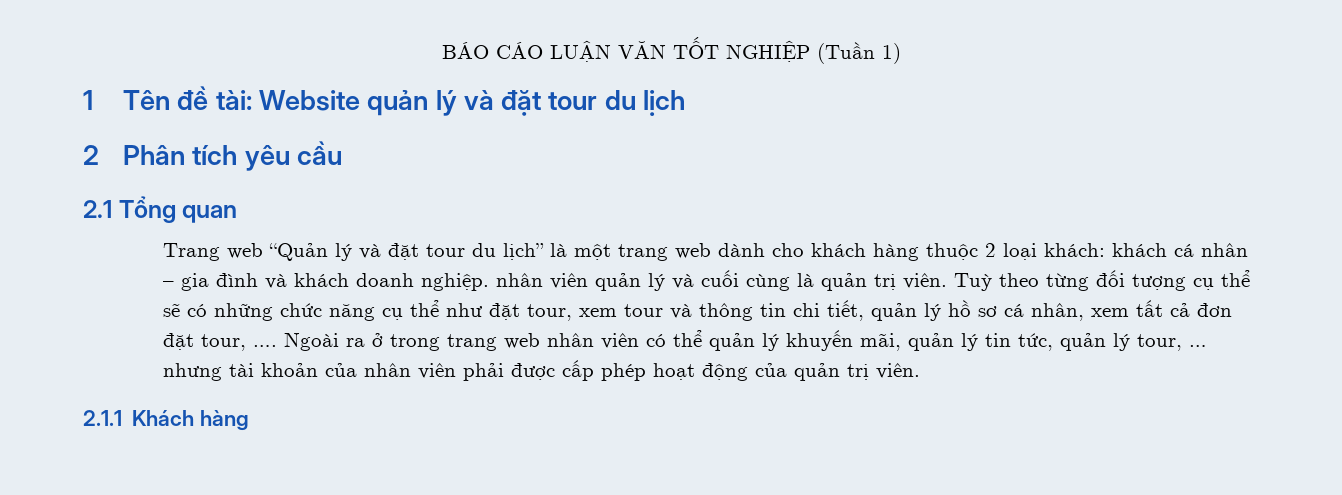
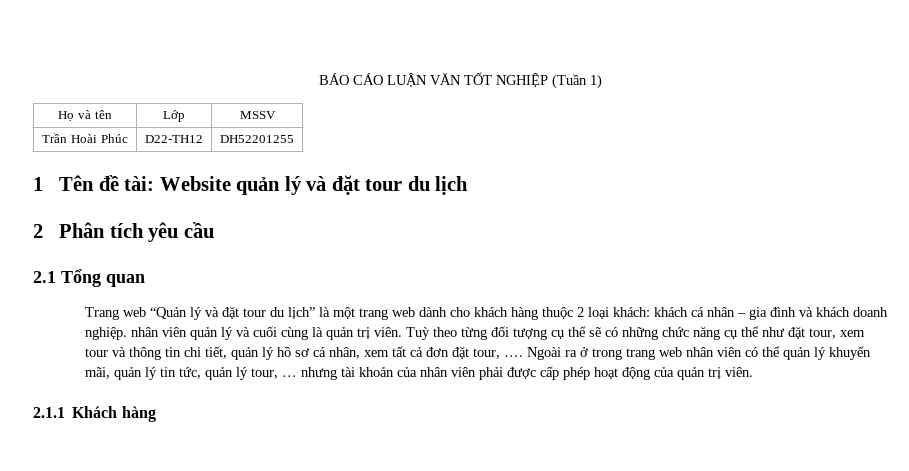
+ Họ và tên | Lớp | MSSV
+ Trần Hoài Phúc | D22-TH12 | DH52201255

